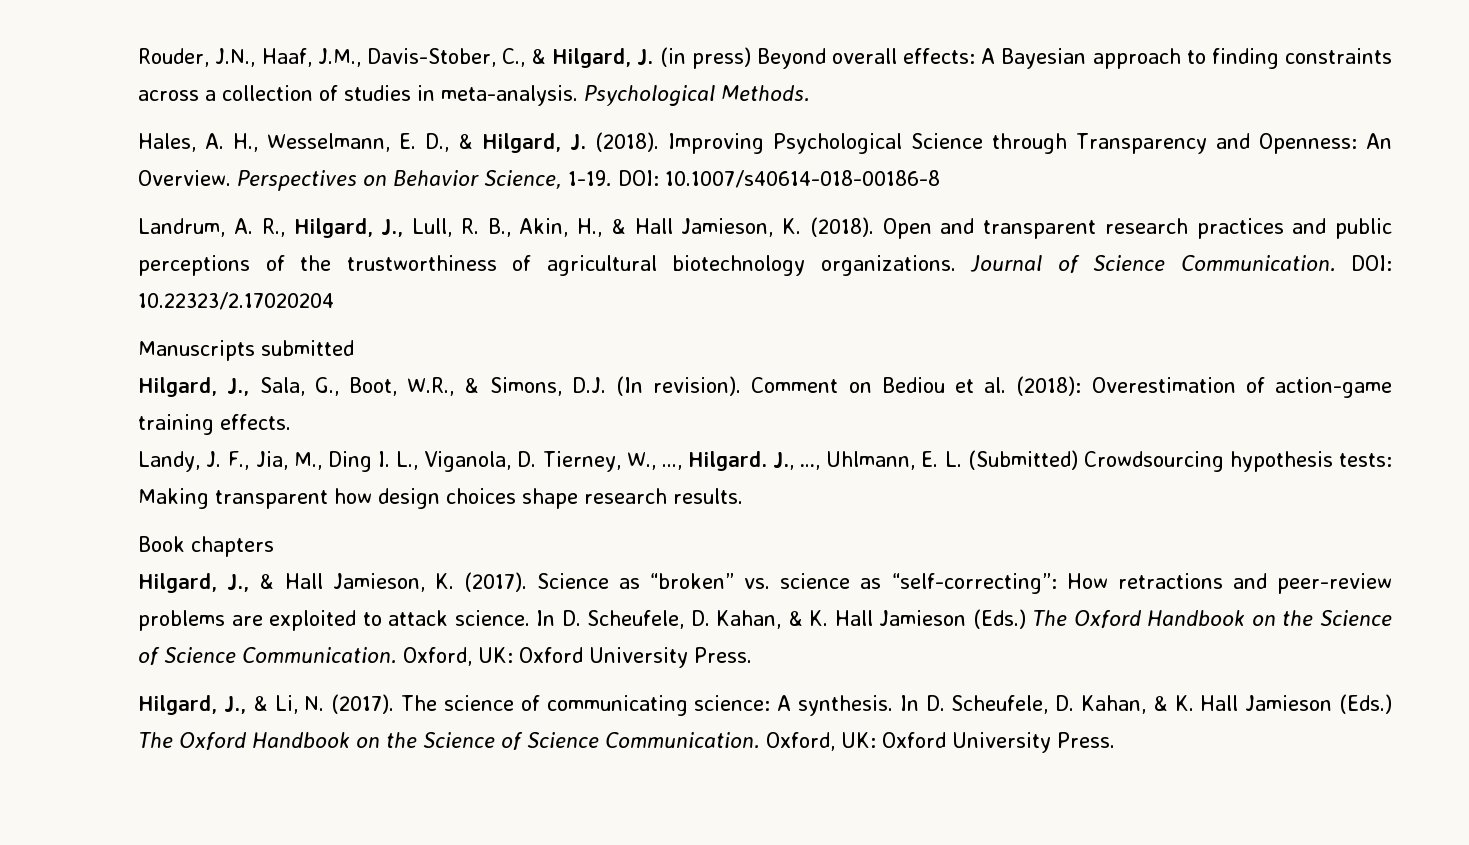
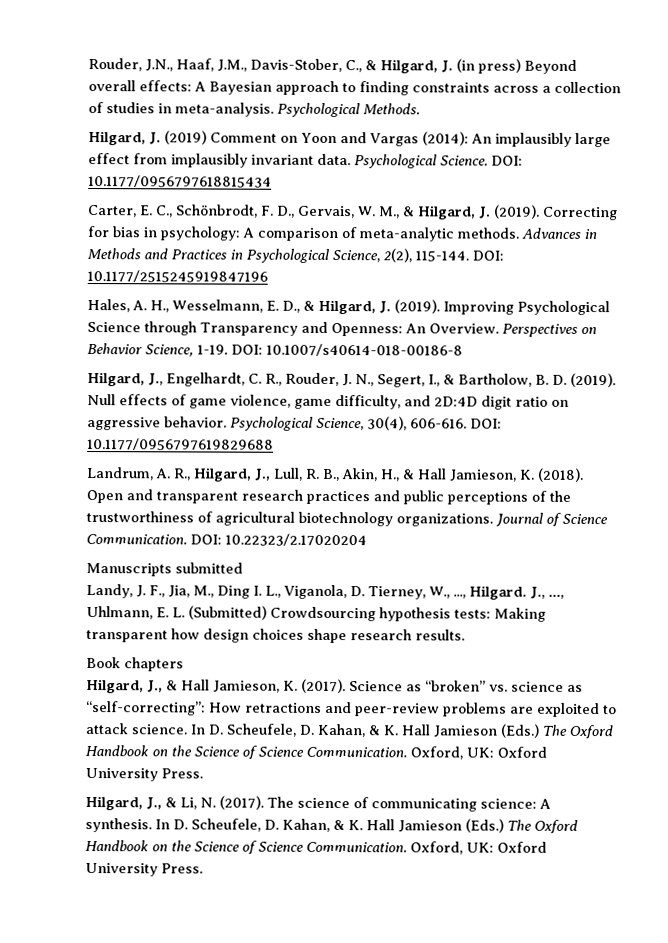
+ Hilgard, J. (2019) Comment on Yoon and Vargas (2014): An implausibly large effect from implausibly invariant data. Psychological Science. DOI: 10.1177/0956797618815434
+ Carter, E. C., Schönbrodt, F. D., Gervais, W. M., & Hilgard, J. (2019). Correcting for bias in psychology: A comparison of meta-analytic methods. Advances in Methods and Practices in Psychological Science, 2(2), 115-144. DOI: 10.1177/2515245919847196
- Hales, A. H., Wesselmann, E. D., & Hilgard, J. (2018).
+ Hales, A. H., Wesselmann, E. D., & Hilgard, J. (2019).
+ Hilgard, J., Engelhardt, C. R., Rouder, J. N., Segert, I., & Bartholow, B. D. (2019). Null effects of game violence, game difficulty, and 2D:4D digit ratio on aggressive behavior. Psychological Science, 30(4), 606-616. DOI: 10.1177/0956797619829688
- Hilgard, J., Sala, G., Boot, W.R., & Simons, D.J. (In revision). Comment on Bediou et al. (2018): Overestimation of action-game training effects.

